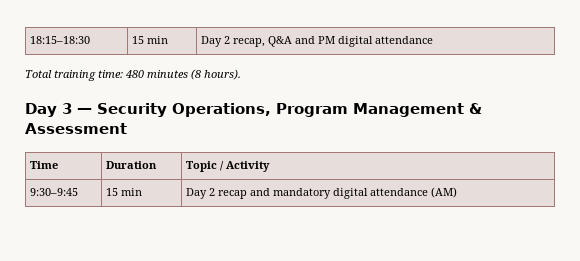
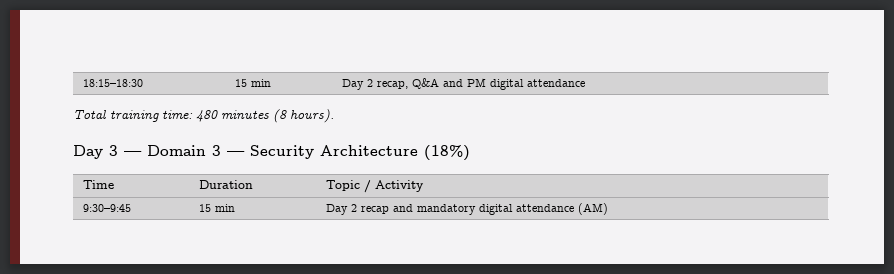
- Day 3 — Security Operations, Program Management & Assessment
+ Day 3 — Domain 3 — Security Architecture (18%)

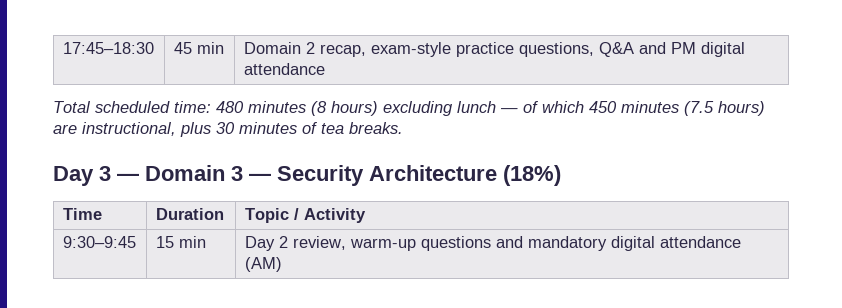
- 18:15–18:30 | 15 min | Day 2 recap, Q&A and PM digital attendance
+ 17:45–18:30 | 45 min | Domain 2 recap, exam-style practice questions, Q&A and PM digital attendance
- Total training time: 480 minutes (8 hours).
+ Total scheduled time: 480 minutes (8 hours) excluding lunch — of which 450 minutes (7.5 hours) are instructional, plus 30 minutes of tea breaks.
- 9:30–9:45 | 15 min | Day 2 recap and mandatory digital attendance (AM)
+ 9:30–9:45 | 15 min | Day 2 review, warm-up questions and mandatory digital attendance (AM)

